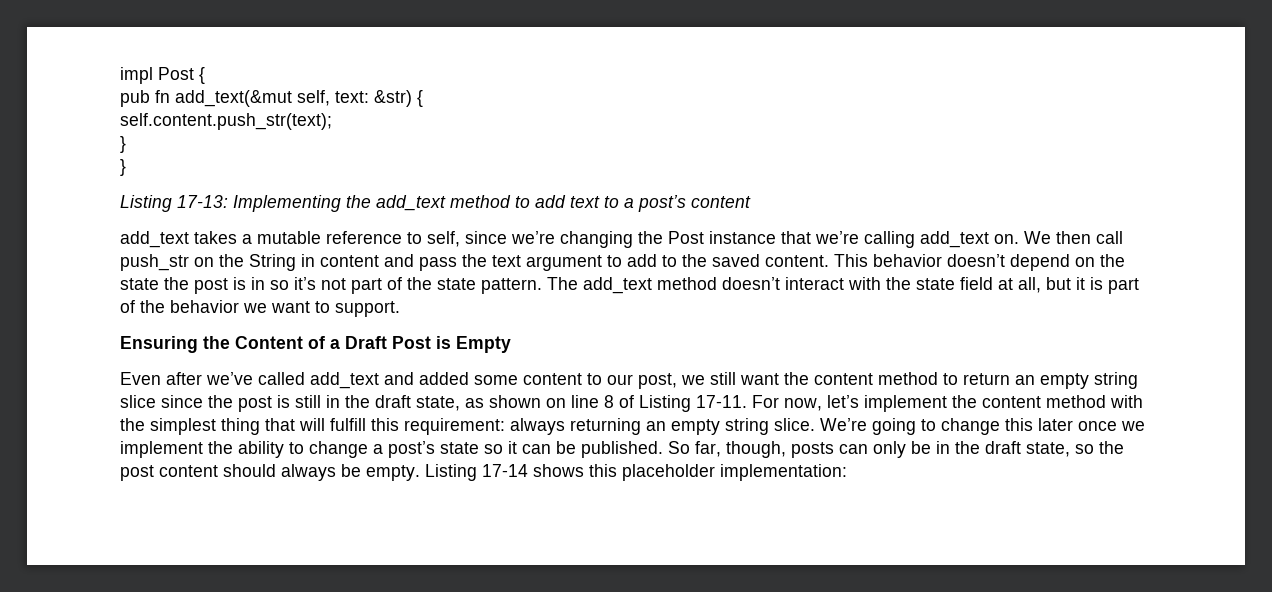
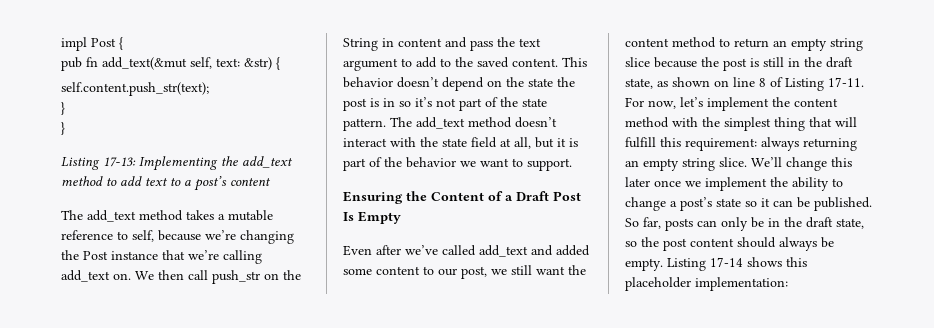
- add_text takes a mutable reference to self, since we’re changing the Post instance that we’re calling add_text on.
+ The add_text method takes a mutable reference to self, because we’re changing the Post instance that we’re calling add_text on.
- Ensuring the Content of a Draft Post is Empty
+ Ensuring the Content of a Draft Post Is Empty
- Even after we’ve called add_text and added some content to our post, we still want the content method to return an empty string slice since the post is still in the draft state, as shown on line 8 of Listing 17-11.
+ Even after we’ve called add_text and added some content to our post, we still want the content method to return an empty string slice because the post is still in the draft state, as shown on line 8 of Listing 17-11.
- We’re going to change this later once we implement the ability to change a post’s state so it can be published.
+ We’ll change this later once we implement the ability to change a post’s state so it can be published.
- So far, though, posts can only be in the draft state, so the post content should always be empty.
+ So far, posts can only be in the draft state, so the post content should always be empty.

